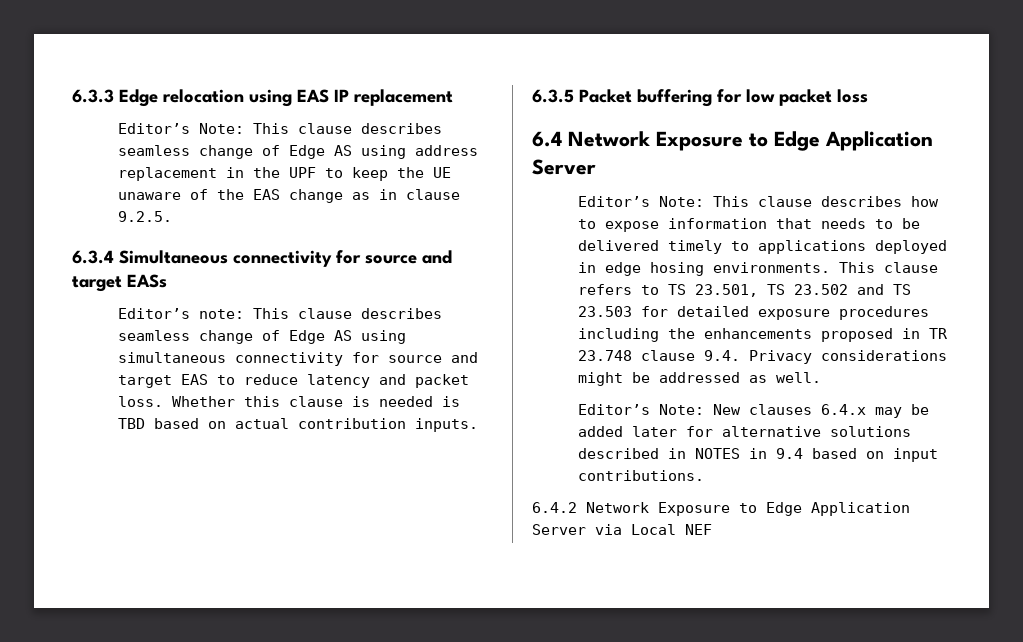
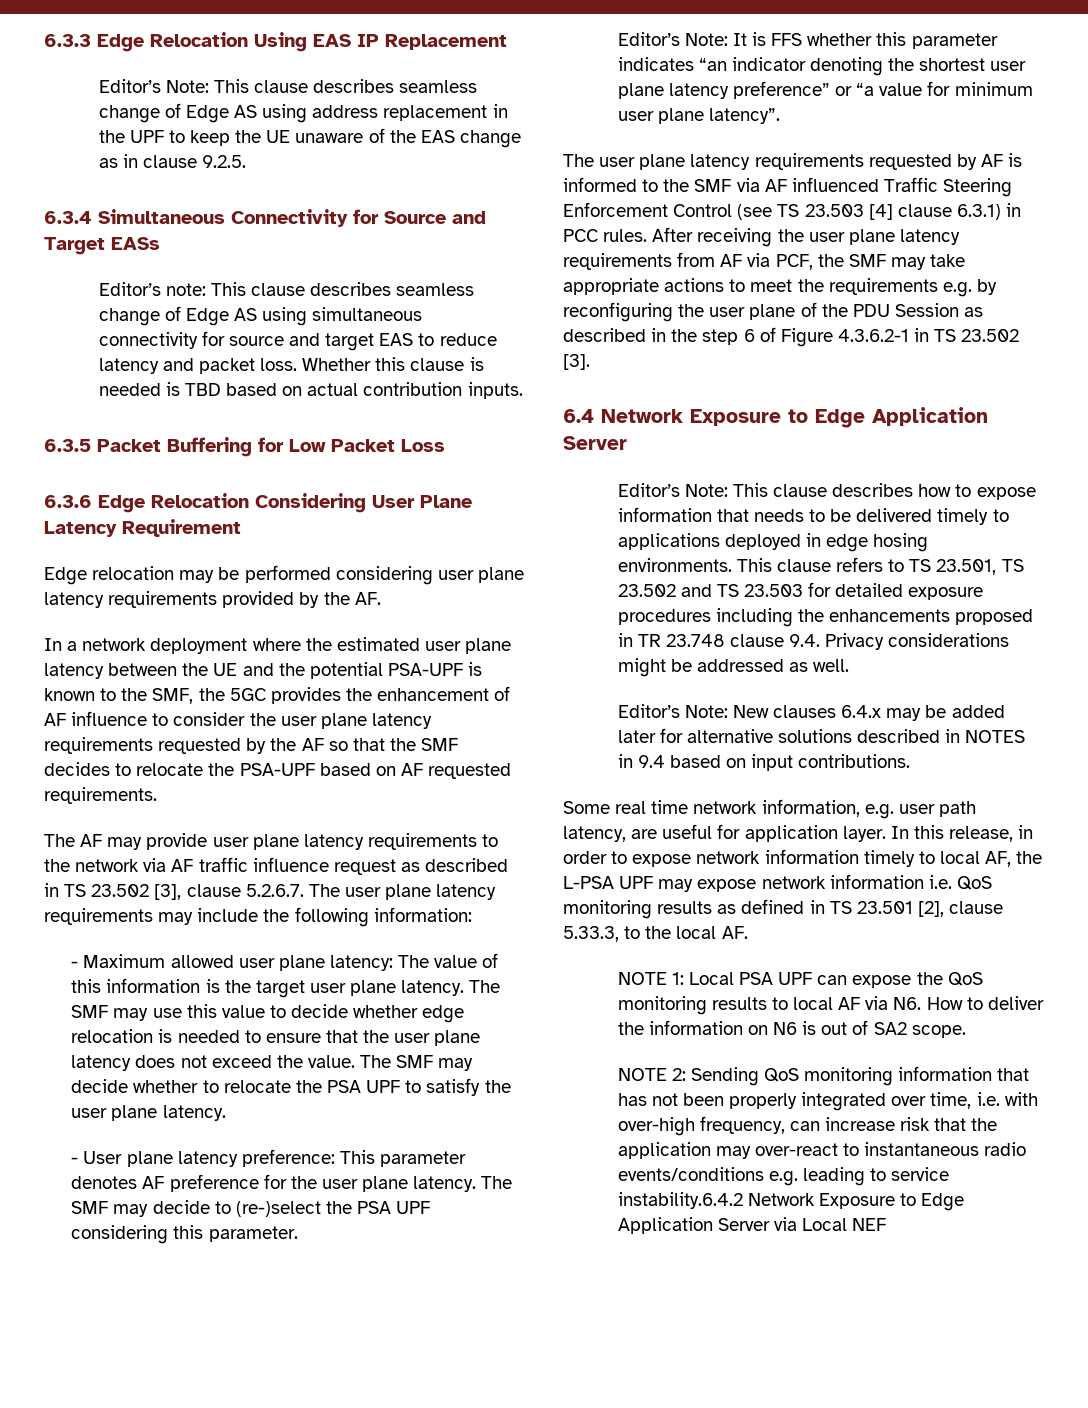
- 6.3.3 Edge relocation using EAS IP replacement
+ 6.3.3 Edge Relocation Using EAS IP Replacement
- 6.3.4 Simultaneous connectivity for source and target EASs
+ 6.3.4 Simultaneous Connectivity for Source and Target EASs
- 6.3.5 Packet buffering for low packet loss
+ 6.3.5 Packet Buffering for Low Packet Loss
+ 6.3.6 Edge Relocation Considering User Plane Latency Requirement
+ Edge relocation may be performed considering user plane latency requirements provided by the AF.
+ In a network deployment where the estimated user plane latency between the UE and the potential PSA-UPF is known to the SMF, the 5GC provides the enhancement of AF influence to consider the user plane latency requirements requested by the AF so that the SMF decides to relocate the PSA-UPF based on AF requested requirements.
+ The AF may provide user plane latency requirements to the network via AF traffic influence request as described in TS 23.502 [3], clause 5.2.6.7. The user plane latency requirements may include the following information:
+ - Maximum allowed user plane latency: The value of this information is the target user plane latency. The SMF may use this value to decide whether edge relocation is needed to ensure that the user plane latency does not exceed the value. The SMF may decide whether to relocate the PSA UPF to satisfy the user plane latency.
+ - User plane latency preference: This parameter denotes AF preference for the user plane latency. The SMF may decide to (re-)select the PSA UPF considering this parameter.
+ Editor’s Note: It is FFS whether this parameter indicates “an indicator denoting the shortest user plane latency preference” or “a value for minimum user plane latency”.
+ The user plane latency requirements requested by AF is informed to the SMF via AF influenced Traffic Steering Enforcement Control (see TS 23.503 [4] clause 6.3.1) in PCC rules. After receiving the user plane latency requirements from AF via PCF, the SMF may take appropriate actions to meet the requirements e.g. by reconfiguring the user plane of the PDU Session as described in the step 6 of Figure 4.3.6.2-1 in TS 23.502 [3].
- 6.4.2 Network Exposure to Edge Application Server via Local NEF
+ Some real time network information, e.g. user path latency, are useful for application layer. In this release, in order to expose network information timely to local AF, the L-PSA UPF may expose network information i.e. QoS monitoring results as defined in TS 23.501 [2], clause 5.33.3, to the local AF.
+ NOTE 1: Local PSA UPF can expose the QoS monitoring results to local AF via N6. How to deliver the information on N6 is out of SA2 scope.
+ NOTE 2: Sending QoS monitoring information that has not been properly integrated over time, i.e. with over-high frequency, can increase risk that the application may over-react to instantaneous radio events/conditions e.g. leading to service instability.6.4.2 Network Exposure to Edge Application Server via Local NEF

